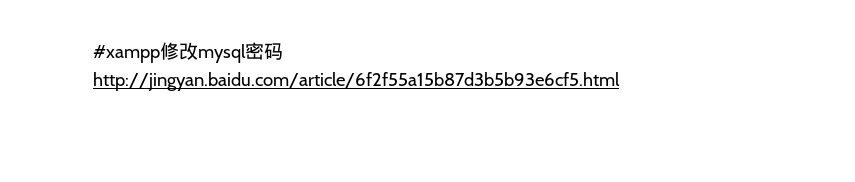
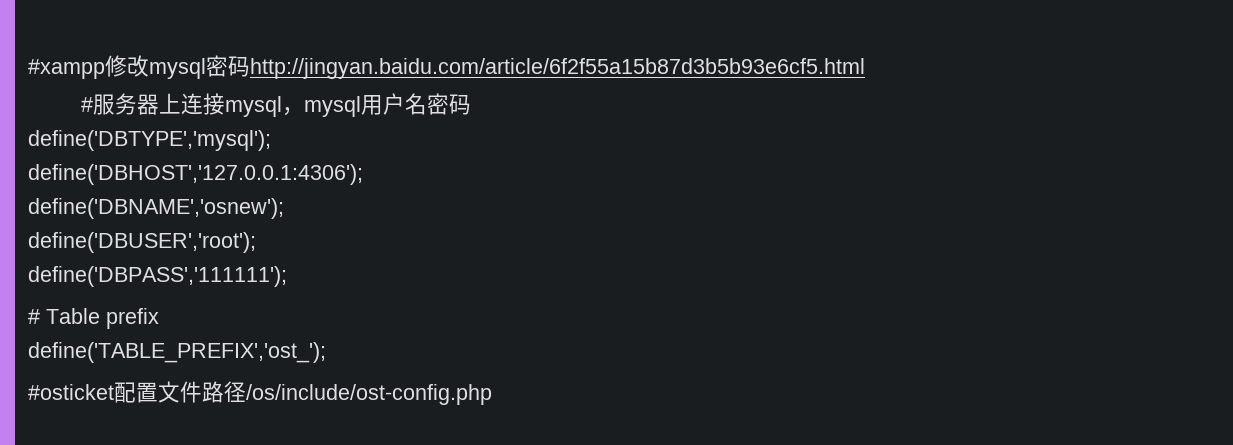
+ #服务器上连接mysql，mysql用户名密码
+ define('DBTYPE','mysql');
+ define('DBHOST','127.0.0.1:4306');
+ define('DBNAME','osnew');
+ define('DBUSER','root');
+ define('DBPASS','111111');
+ # Table prefix
+ define('TABLE_PREFIX','ost_');
+ #osticket配置文件路径/os/include/ost-config.php

